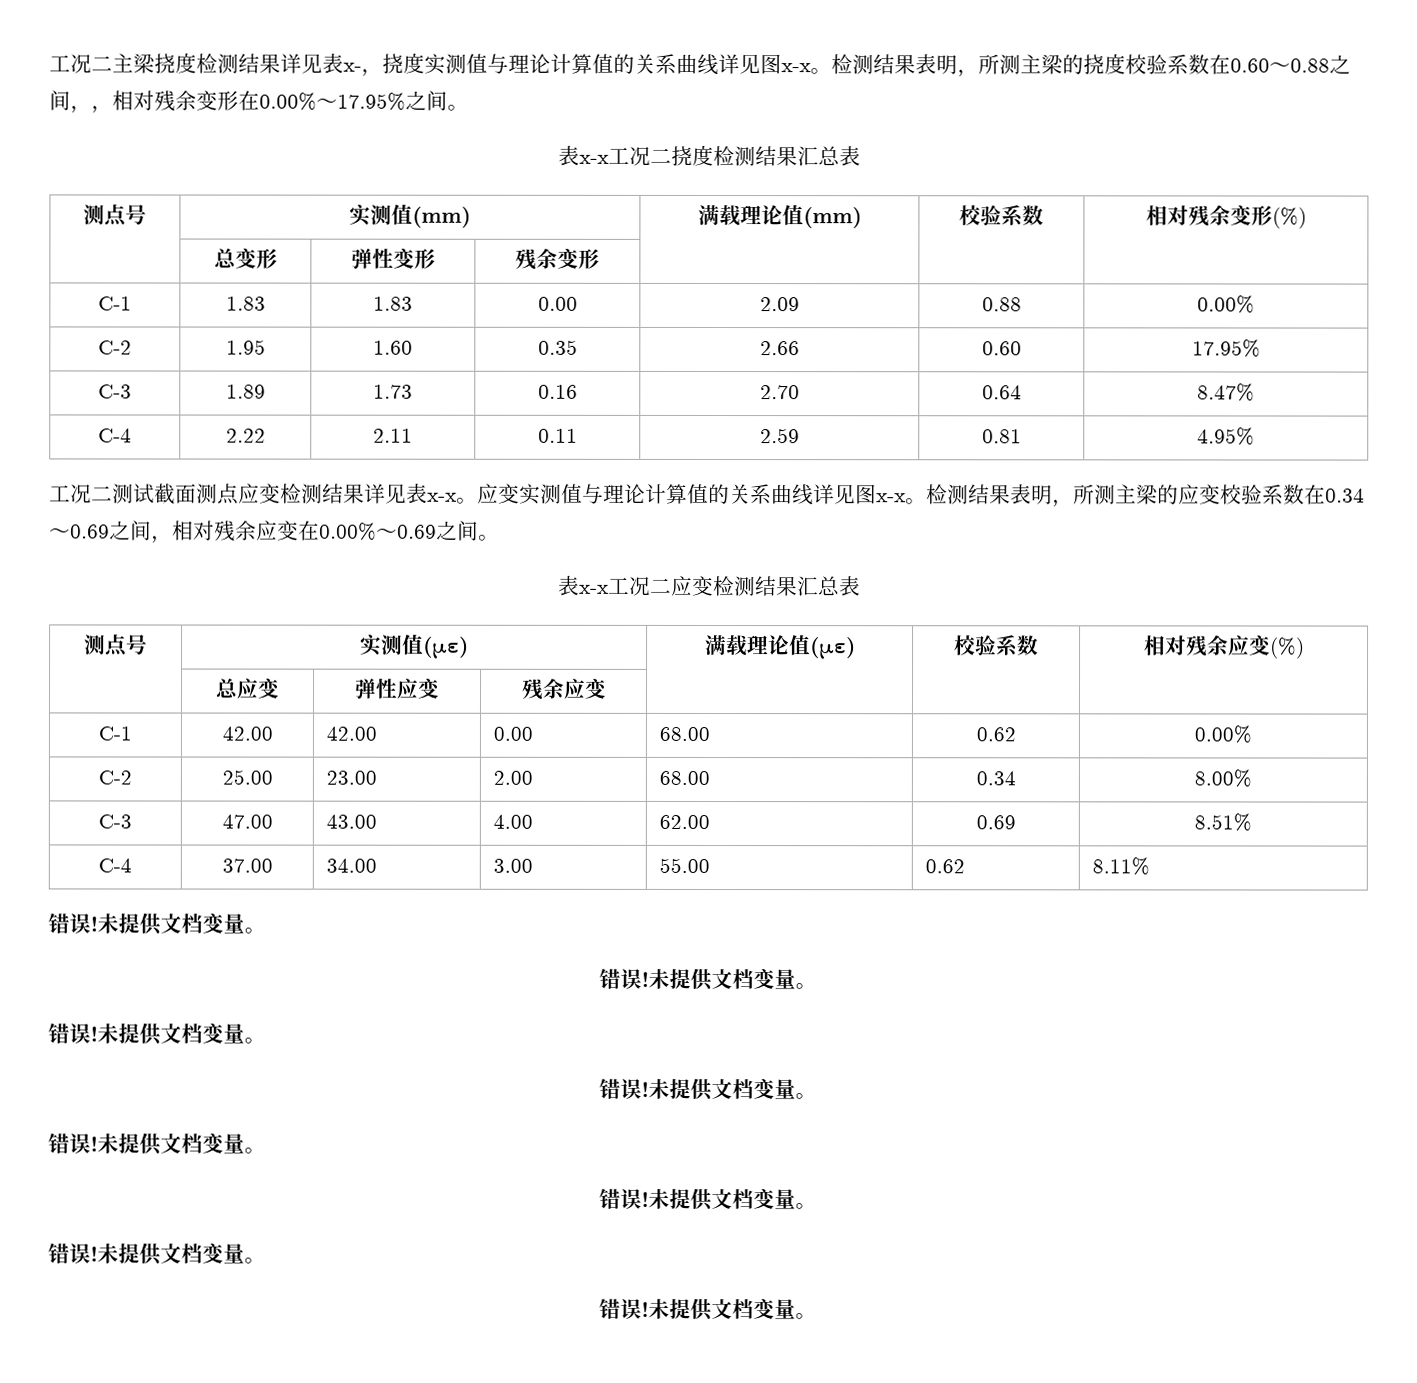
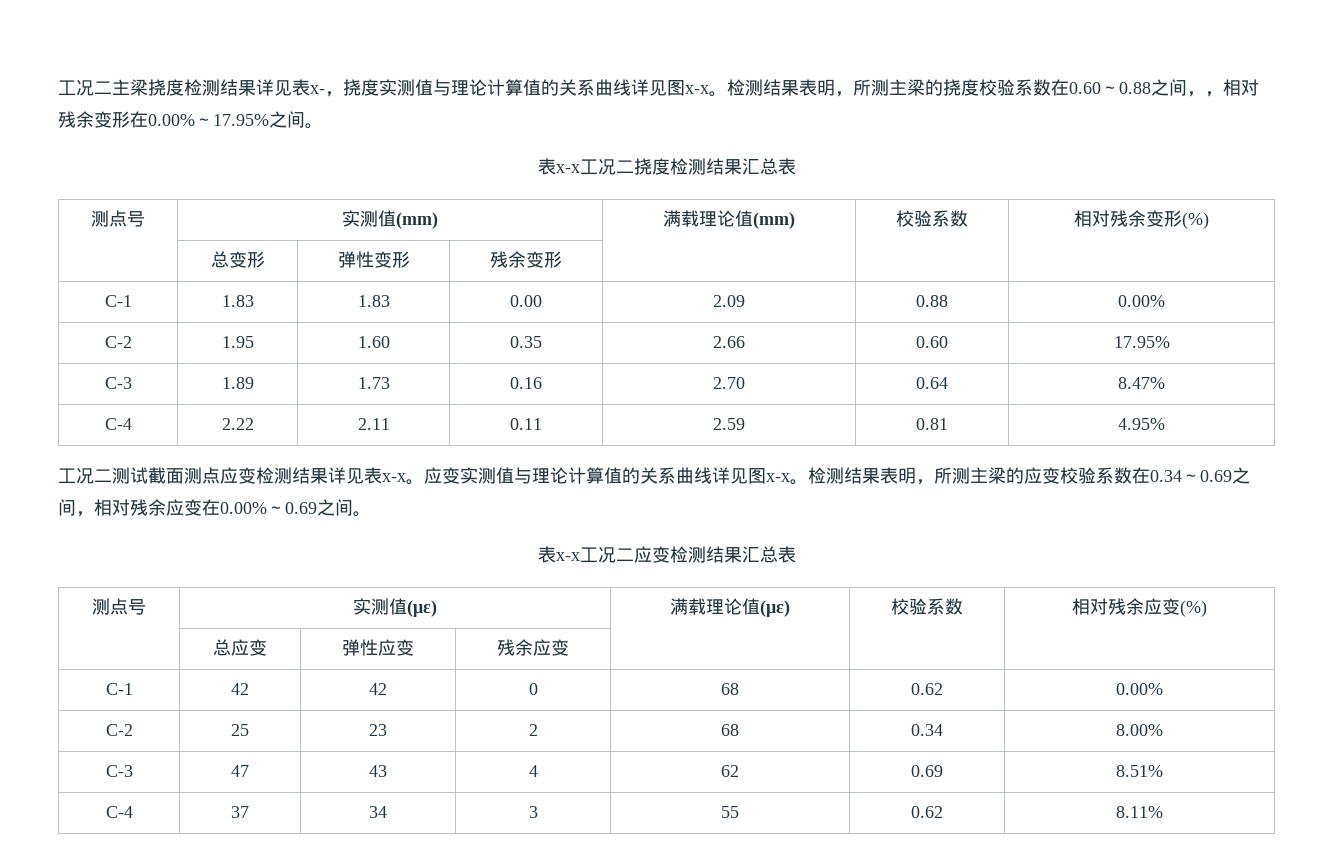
- C-1 | 42.00 | 42.00 | 0.00 | 68.00 | 0.62 | 0.00%
+ C-1 | 42 | 42 | 0 | 68 | 0.62 | 0.00%
- C-2 | 25.00 | 23.00 | 2.00 | 68.00 | 0.34 | 8.00%
+ C-2 | 25 | 23 | 2 | 68 | 0.34 | 8.00%
- C-3 | 47.00 | 43.00 | 4.00 | 62.00 | 0.69 | 8.51%
+ C-3 | 47 | 43 | 4 | 62 | 0.69 | 8.51%
- C-4 | 37.00 | 34.00 | 3.00 | 55.00 | 0.62 | 8.11%
- 错误!未提供文档变量。
- 错误!未提供文档变量。
- 错误!未提供文档变量。
- 错误!未提供文档变量。
- 错误!未提供文档变量。
- 错误!未提供文档变量。
- 错误!未提供文档变量。
- 错误!未提供文档变量。
+ C-4 | 37 | 34 | 3 | 55 | 0.62 | 8.11%

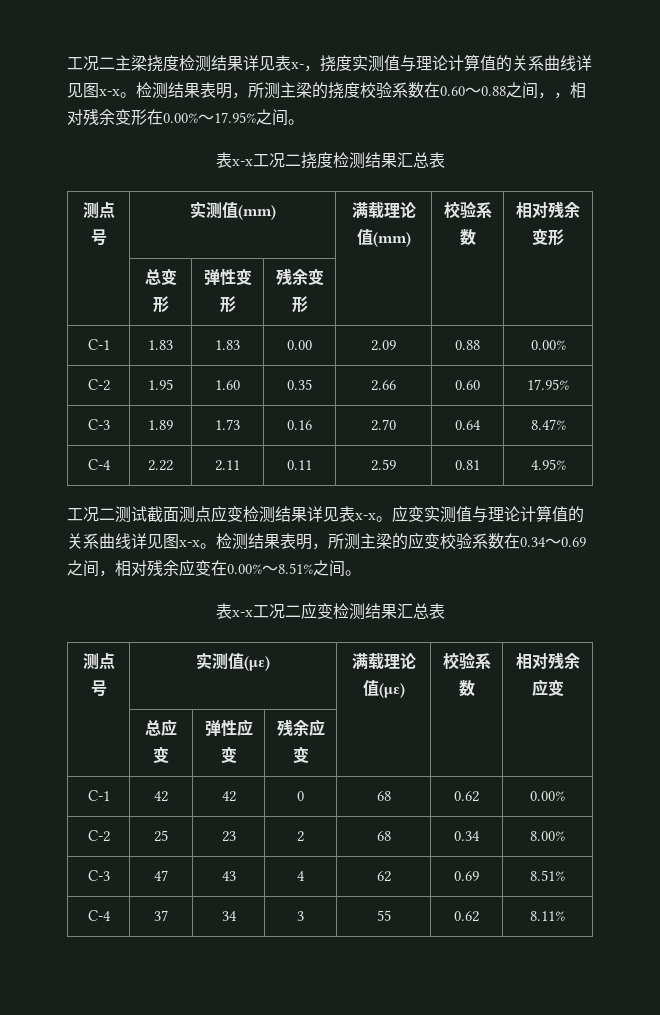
- 测点号 | 实测值(mm) | 满载理论值(mm) | 校验系数 | 相对残余变形(%)
+ 测点号 | 实测值(mm) | 满载理论值(mm) | 校验系数 | 相对残余变形
- 检测结果表明，所测主梁的应变校验系数在0.34～0.69之间，相对残余应变在0.00%～0.69之间。
+ 检测结果表明，所测主梁的应变校验系数在0.34～0.69之间，相对残余应变在0.00%～8.51%之间。
- 测点号 | 实测值(με) | 满载理论值(με) | 校验系数 | 相对残余应变(%)
+ 测点号 | 实测值(με) | 满载理论值(με) | 校验系数 | 相对残余应变

